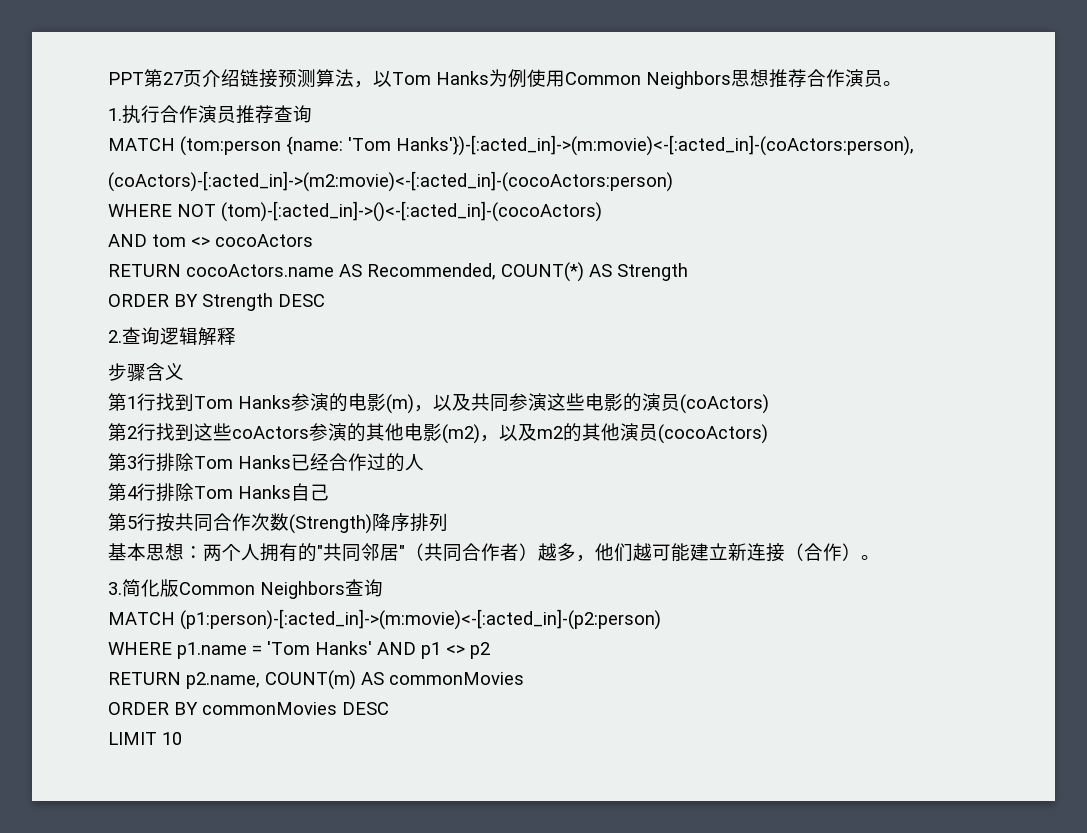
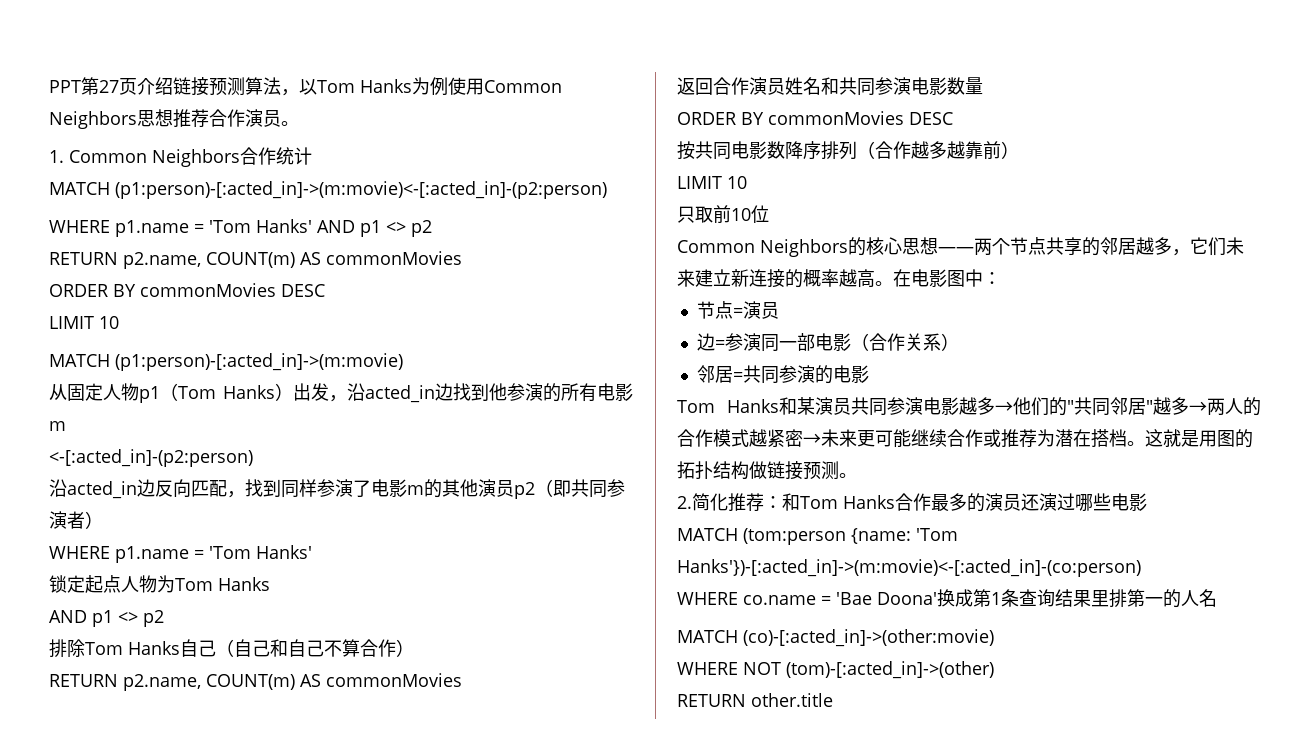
- 1.执行合作演员推荐查询
- MATCH (tom:person {name: 'Tom Hanks'})-[:acted_in]->(m:movie)<-[:acted_in]-(coActors:person),
- (coActors)-[:acted_in]->(m2:movie)<-[:acted_in]-(cocoActors:person)
- WHERE NOT (tom)-[:acted_in]->()<-[:acted_in]-(cocoActors)
- AND tom <> cocoActors
- RETURN cocoActors.name AS Recommended, COUNT(*) AS Strength
- ORDER BY Strength DESC
- 2.查询逻辑解释
- 步骤含义
- 第1行找到Tom Hanks参演的电影(m)，以及共同参演这些电影的演员(coActors)
- 第2行找到这些coActors参演的其他电影(m2)，以及m2的其他演员(cocoActors)
- 第3行排除Tom Hanks已经合作过的人
- 第4行排除Tom Hanks自己
- 第5行按共同合作次数(Strength)降序排列
- 基本思想：两个人拥有的"共同邻居"（共同合作者）越多，他们越可能建立新连接（合作）。
- 3.简化版Common Neighbors查询
+ 1. Common Neighbors合作统计
+ MATCH (p1:person)-[:acted_in]->(m:movie)
+ 从固定人物p1（Tom Hanks）出发，沿acted_in边找到他参演的所有电影m
+ <-[:acted_in]-(p2:person)
+ 沿acted_in边反向匹配，找到同样参演了电影m的其他演员p2（即共同参演者）
+ WHERE p1.name = 'Tom Hanks'
+ 锁定起点人物为Tom Hanks
+ AND p1 <> p2
+ 排除Tom Hanks自己（自己和自己不算合作）
+ RETURN p2.name, COUNT(m) AS commonMovies
+ 返回合作演员姓名和共同参演电影数量
+ ORDER BY commonMovies DESC
+ 按共同电影数降序排列（合作越多越靠前）
+ LIMIT 10
+ 只取前10位
+ Common Neighbors的核心思想——两个节点共享的邻居越多，它们未来建立新连接的概率越高。在电影图中：
+ 节点=演员
+ 边=参演同一部电影（合作关系）
+ 邻居=共同参演的电影
+ Tom Hanks和某演员共同参演电影越多→他们的"共同邻居"越多→两人的合作模式越紧密→未来更可能继续合作或推荐为潜在搭档。这就是用图的拓扑结构做链接预测。
+ 2.简化推荐：和Tom Hanks合作最多的演员还演过哪些电影
+ MATCH (tom:person {name: 'Tom Hanks'})-[:acted_in]->(m:movie)<-[:acted_in]-(co:person)
+ WHERE co.name = 'Bae Doona'换成第1条查询结果里排第一的人名
+ MATCH (co)-[:acted_in]->(other:movie)
+ WHERE NOT (tom)-[:acted_in]->(other)
+ RETURN other.title

